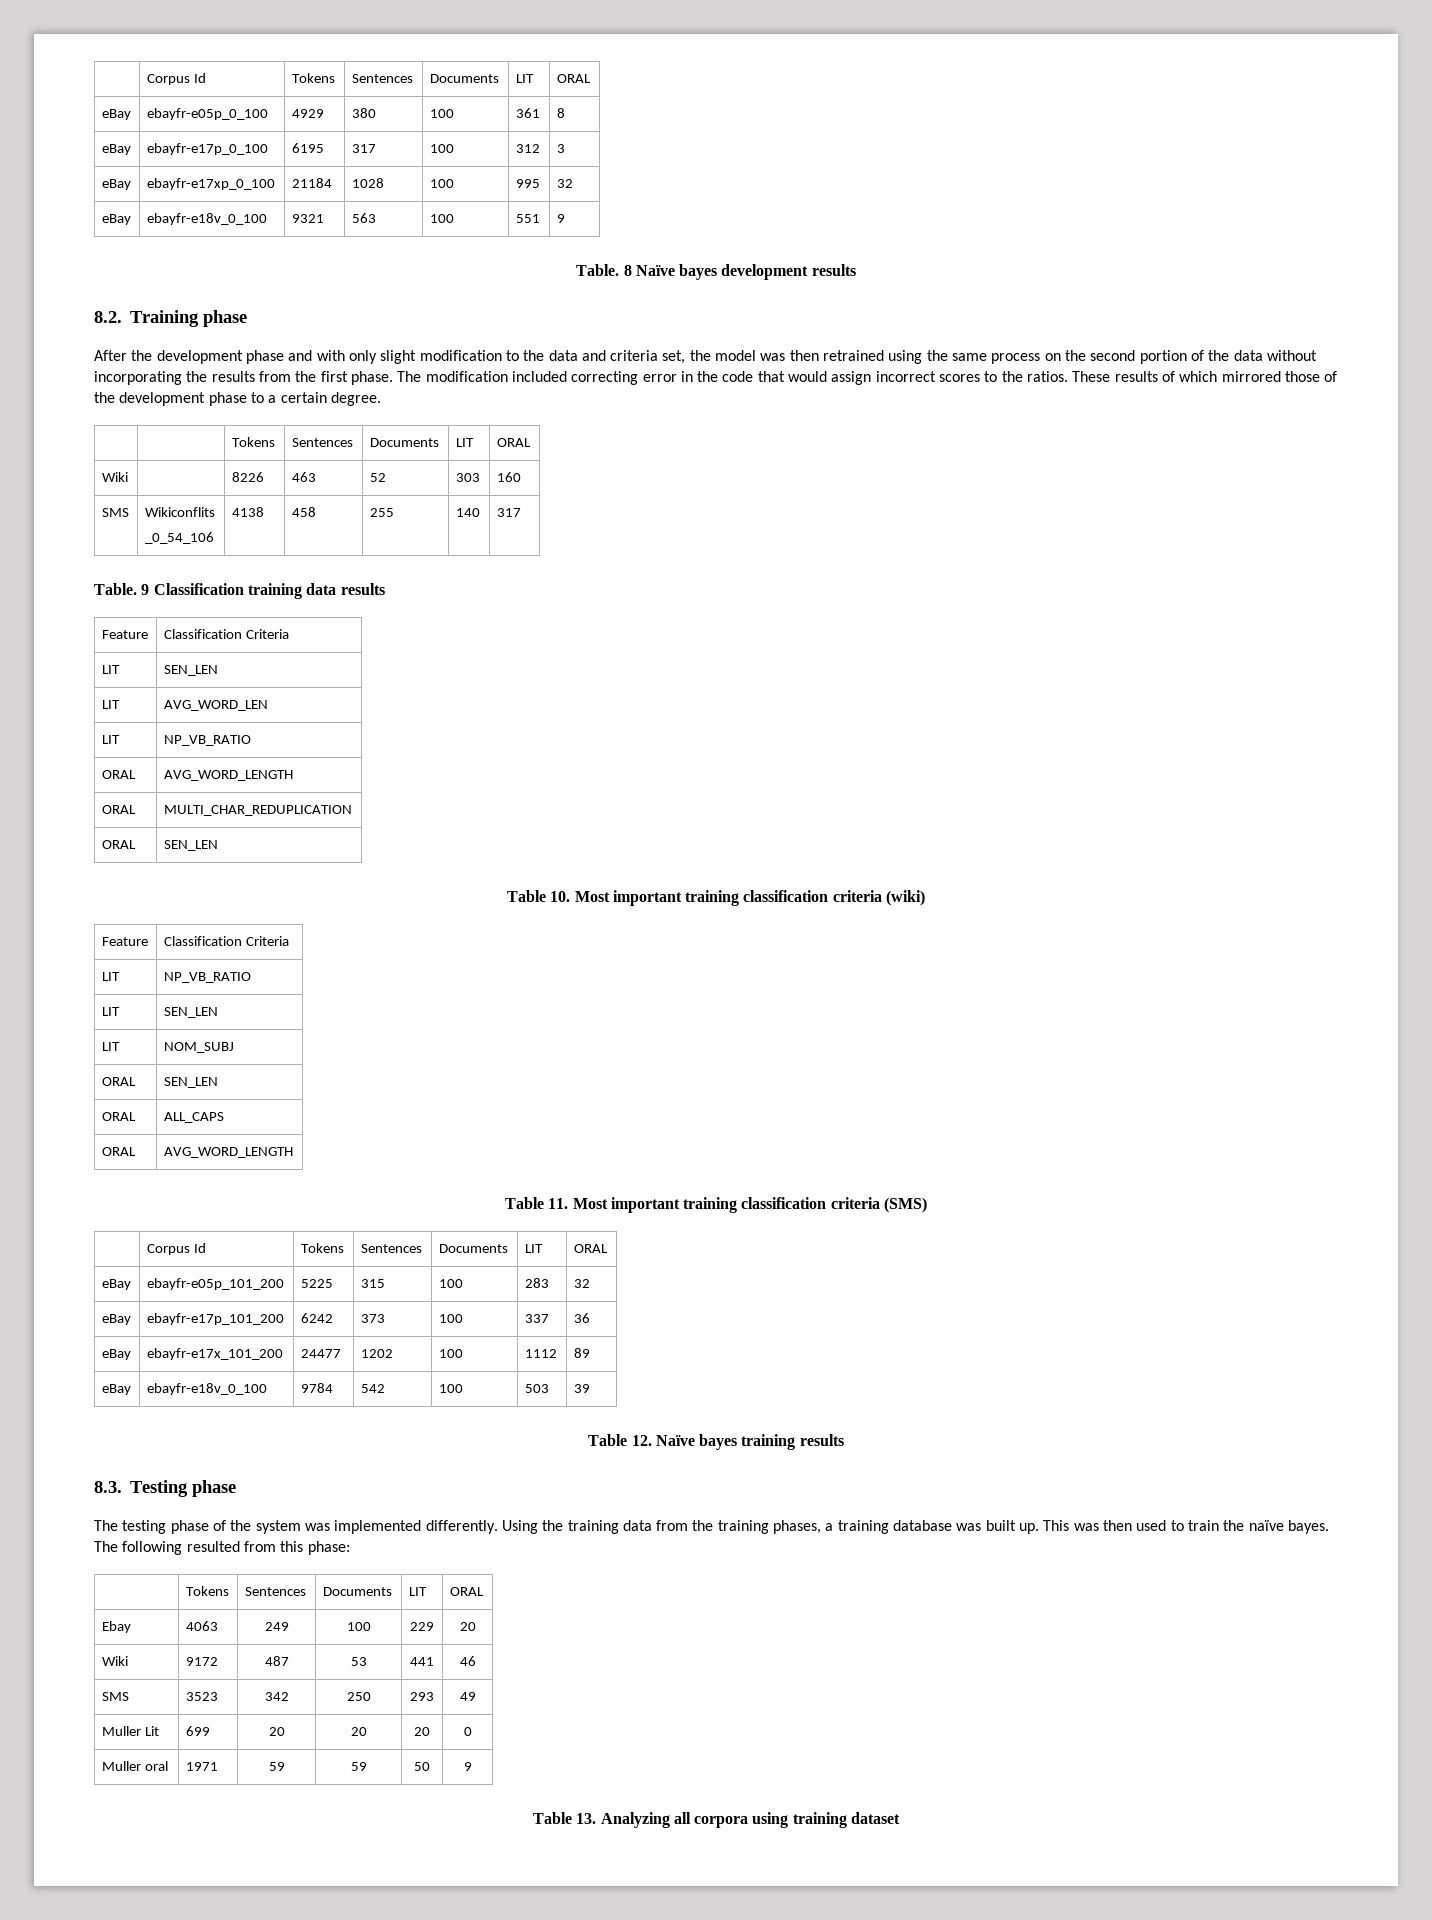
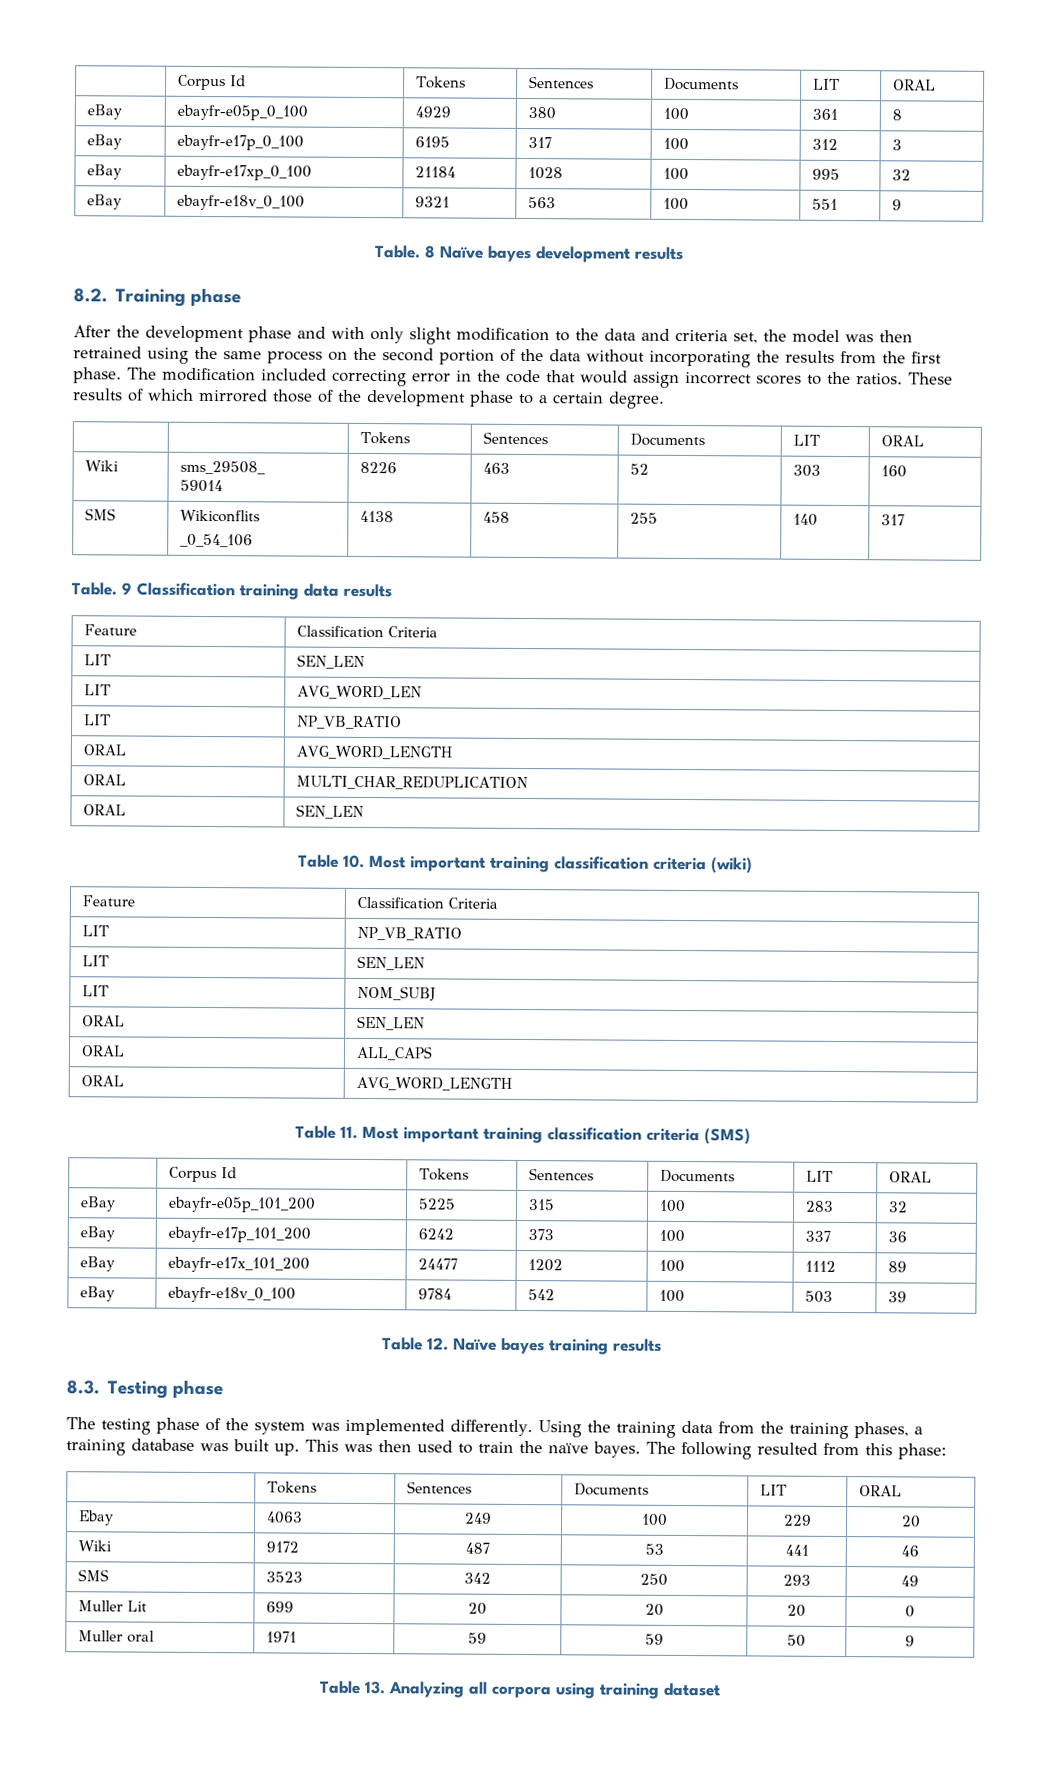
- Wiki | | 8226 | 463 | 52 | 303 | 160
+ Wiki | sms_29508_
+ 59014 | 8226 | 463 | 52 | 303 | 160

